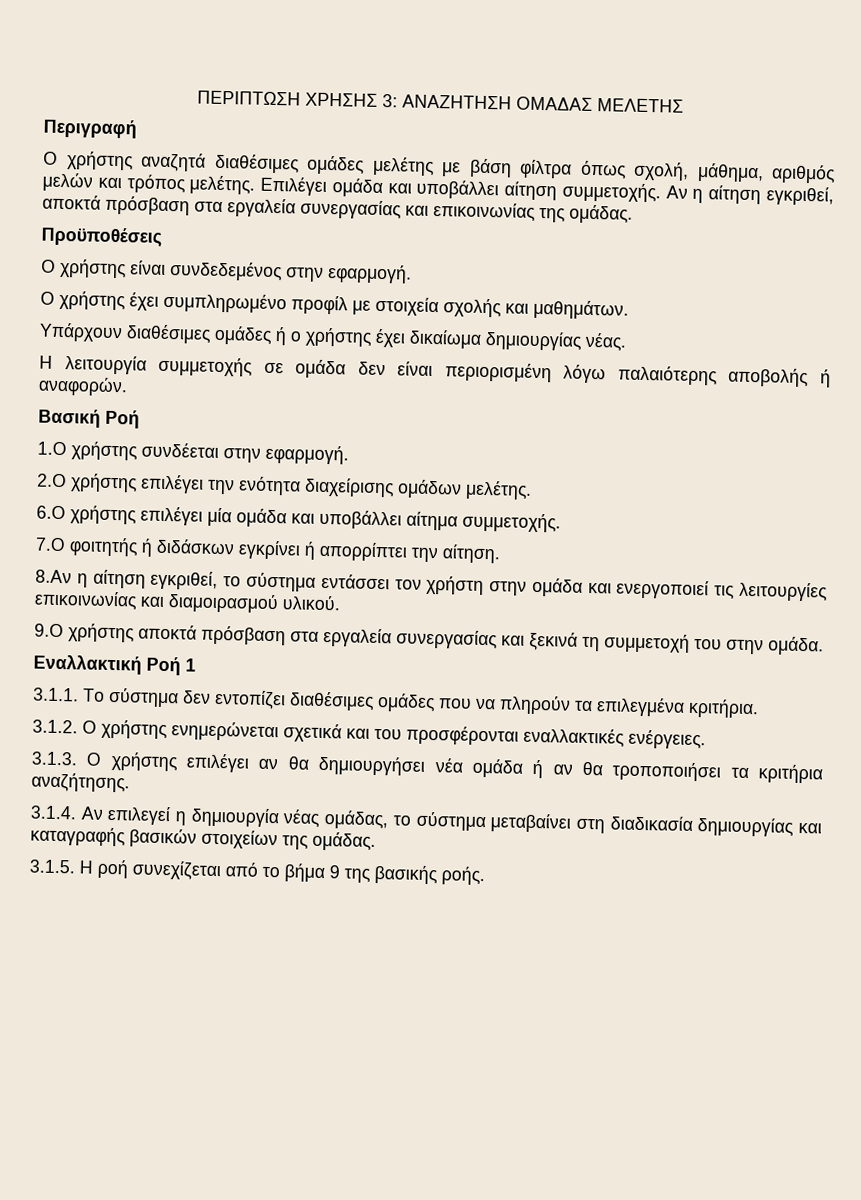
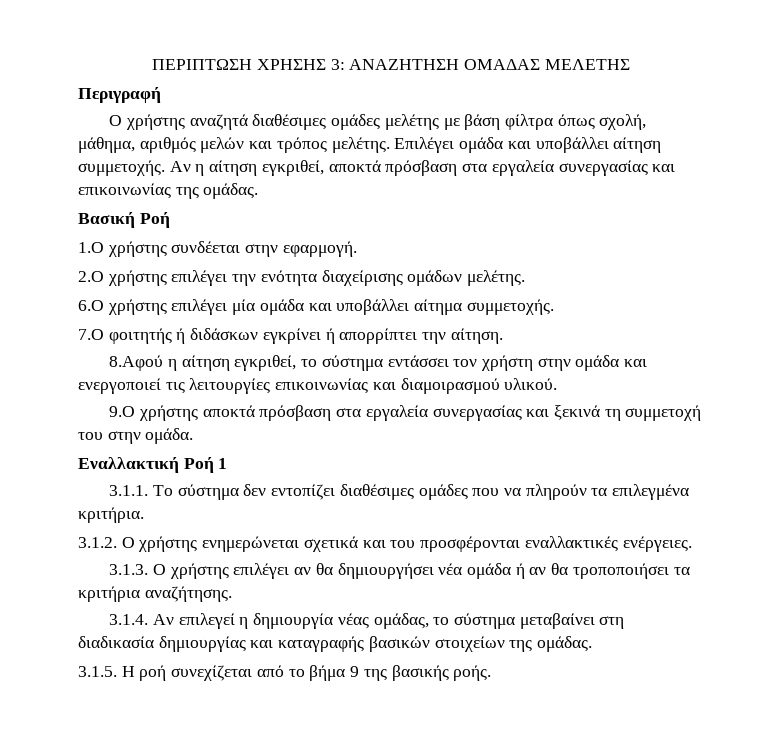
- Προϋποθέσεις
- Ο χρήστης είναι συνδεδεμένος στην εφαρμογή.
- Ο χρήστης έχει συμπληρωμένο προφίλ με στοιχεία σχολής και μαθημάτων.
- Υπάρχουν διαθέσιμες ομάδες ή ο χρήστης έχει δικαίωμα δημιουργίας νέας.
- Η λειτουργία συμμετοχής σε ομάδα δεν είναι περιορισμένη λόγω παλαιότερης αποβολής ή αναφορών.
- 8.Αν η αίτηση εγκριθεί, το σύστημα εντάσσει τον χρήστη στην ομάδα και ενεργοποιεί τις λειτουργίες επικοινωνίας και διαμοιρασμού υλικού.
+ 8.Αφού η αίτηση εγκριθεί, το σύστημα εντάσσει τον χρήστη στην ομάδα και ενεργοποιεί τις λειτουργίες επικοινωνίας και διαμοιρασμού υλικού.

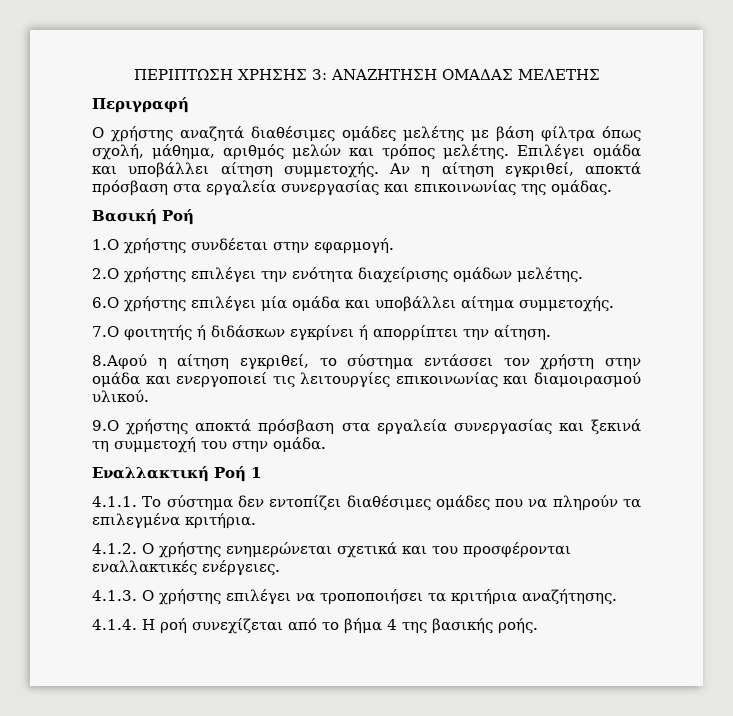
- 3.1.1. Το σύστημα δεν εντοπίζει διαθέσιμες ομάδες που να πληρούν τα επιλεγμένα κριτήρια.
+ 4.1.1. Το σύστημα δεν εντοπίζει διαθέσιμες ομάδες που να πληρούν τα επιλεγμένα κριτήρια.
- 3.1.2. Ο χρήστης ενημερώνεται σχετικά και του προσφέρονται εναλλακτικές ενέργειες.
+ 4.1.2. Ο χρήστης ενημερώνεται σχετικά και του προσφέρονται εναλλακτικές ενέργειες.
- 3.1.3. Ο χρήστης επιλέγει αν θα δημιουργήσει νέα ομάδα ή αν θα τροποποιήσει τα κριτήρια αναζήτησης.
- 3.1.4. Αν επιλεγεί η δημιουργία νέας ομάδας, το σύστημα μεταβαίνει στη διαδικασία δημιουργίας και καταγραφής βασικών στοιχείων της ομάδας.
- 3.1.5. Η ροή συνεχίζεται από το βήμα 9 της βασικής ροής.
+ 4.1.3. Ο χρήστης επιλέγει να τροποποιήσει τα κριτήρια αναζήτησης.
+ 4.1.4. Η ροή συνεχίζεται από το βήμα 4 της βασικής ροής.

